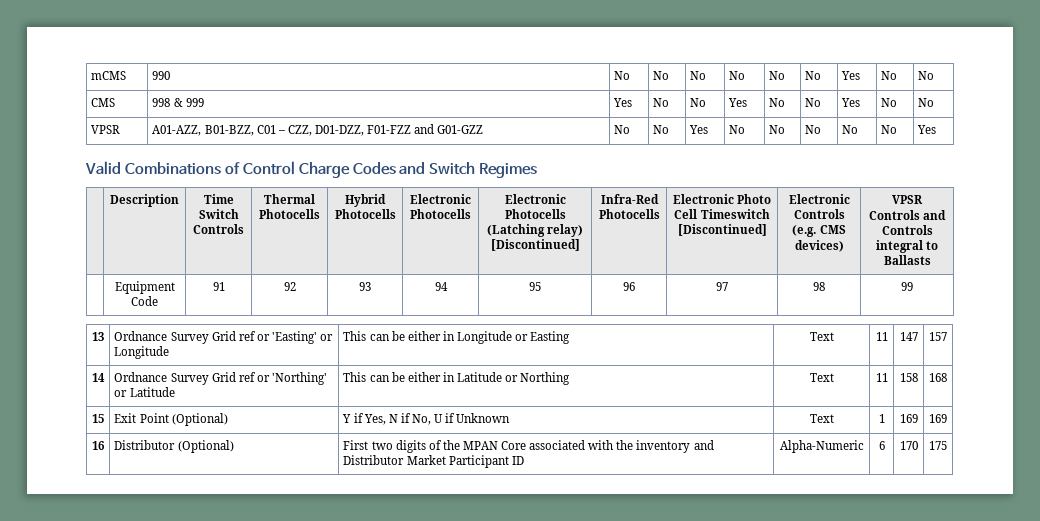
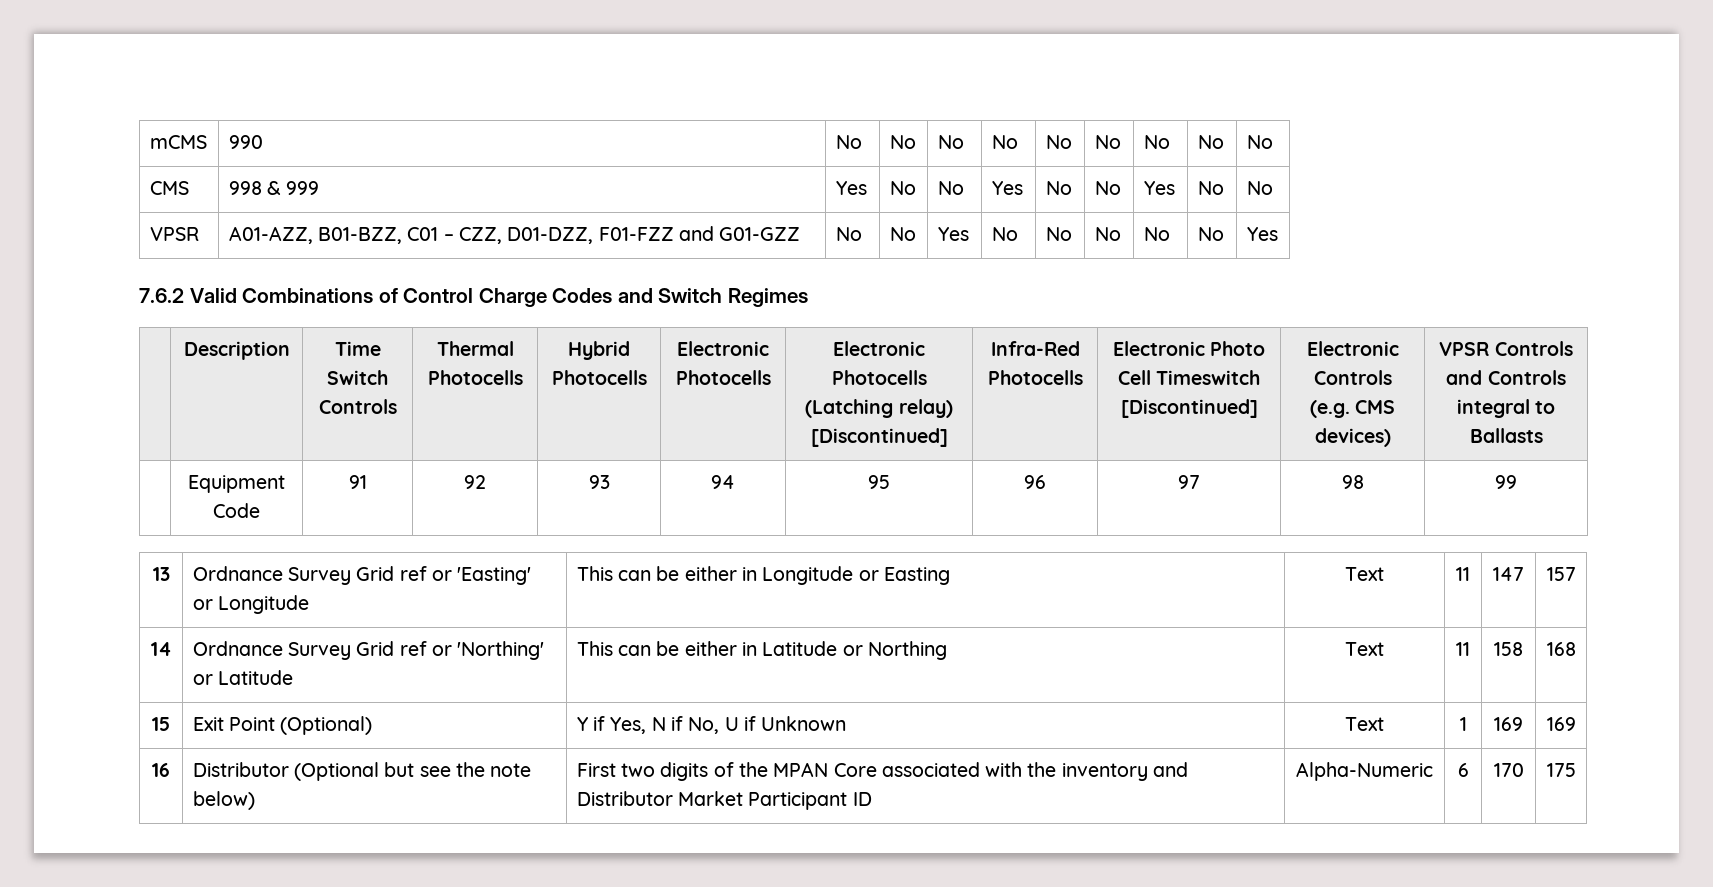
- mCMS | 990 | No | No | No | No | No | No | Yes | No | No
+ mCMS | 990 | No | No | No | No | No | No | No | No | No
- Valid Combinations of Control Charge Codes and Switch Regimes
+ 7.6.2 Valid Combinations of Control Charge Codes and Switch Regimes
- 16 | Distributor (Optional) | First two digits of the MPAN Core associated with the inventory and Distributor Market Participant ID | Alpha-Numeric | 6 | 170 | 175
+ 16 | Distributor (Optional but see the note below) | First two digits of the MPAN Core associated with the inventory and Distributor Market Participant ID | Alpha-Numeric | 6 | 170 | 175

